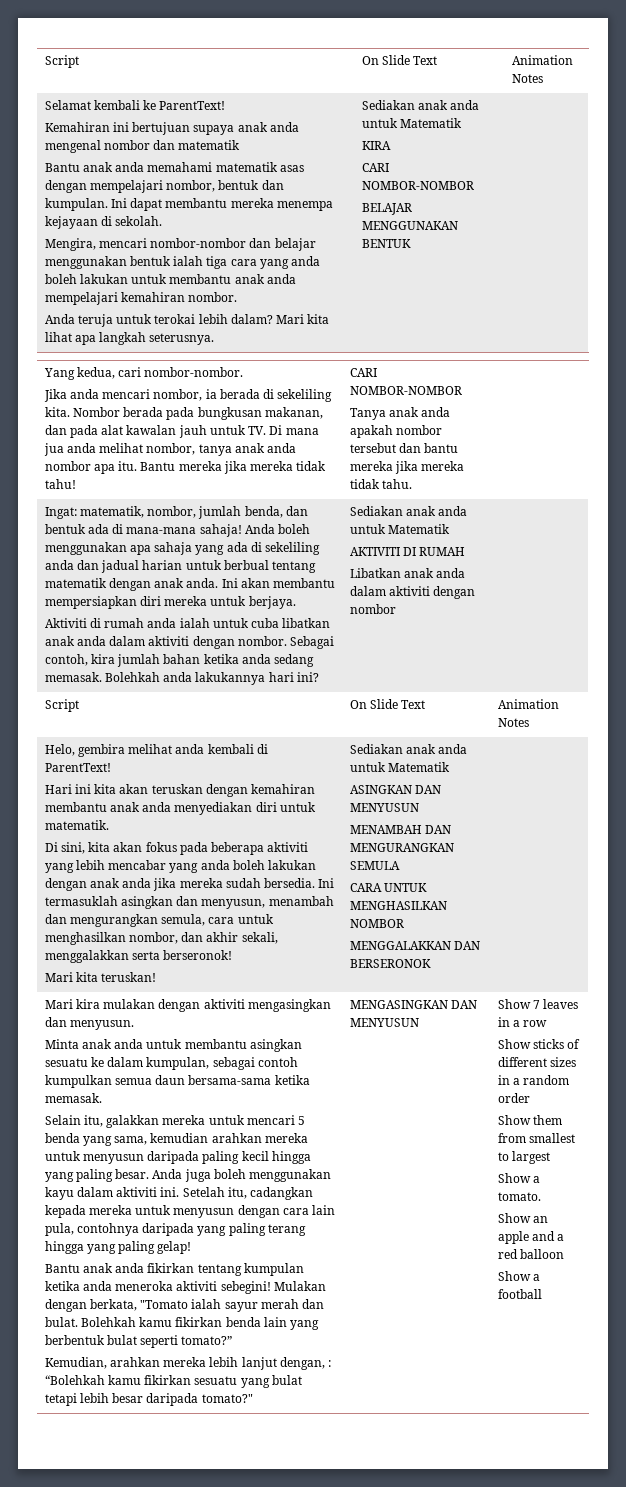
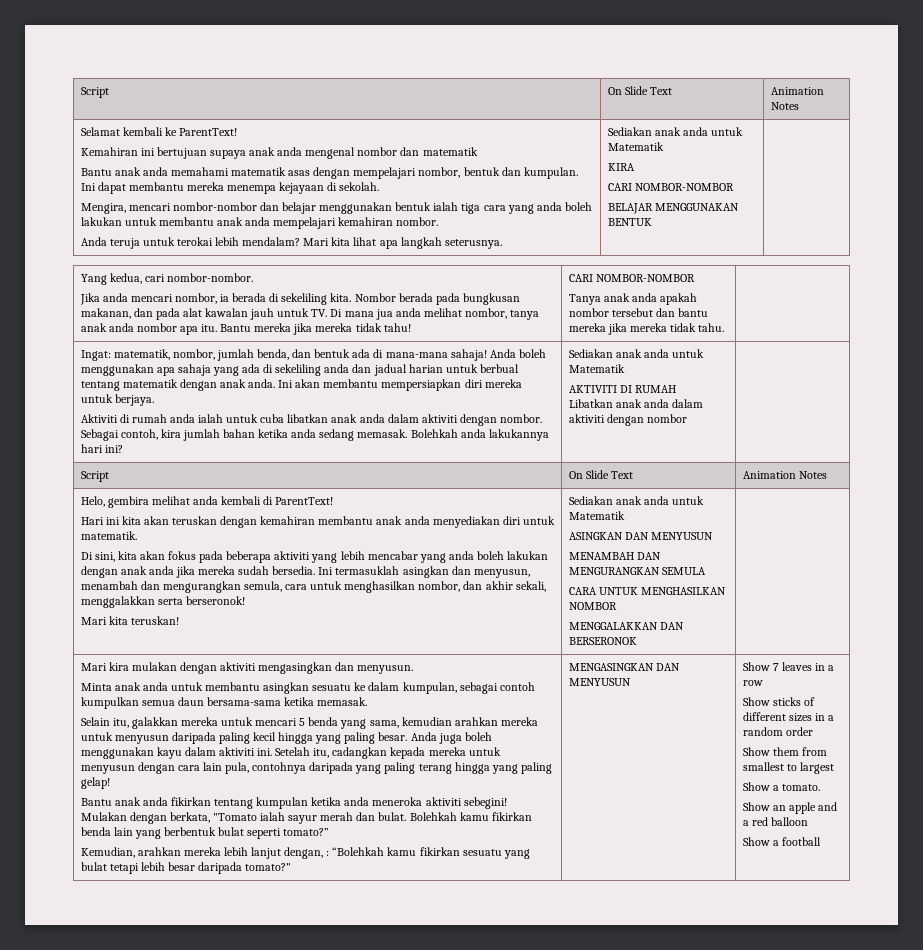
- Anda teruja untuk terokai lebih dalam?
+ Anda teruja untuk terokai lebih mendalam?

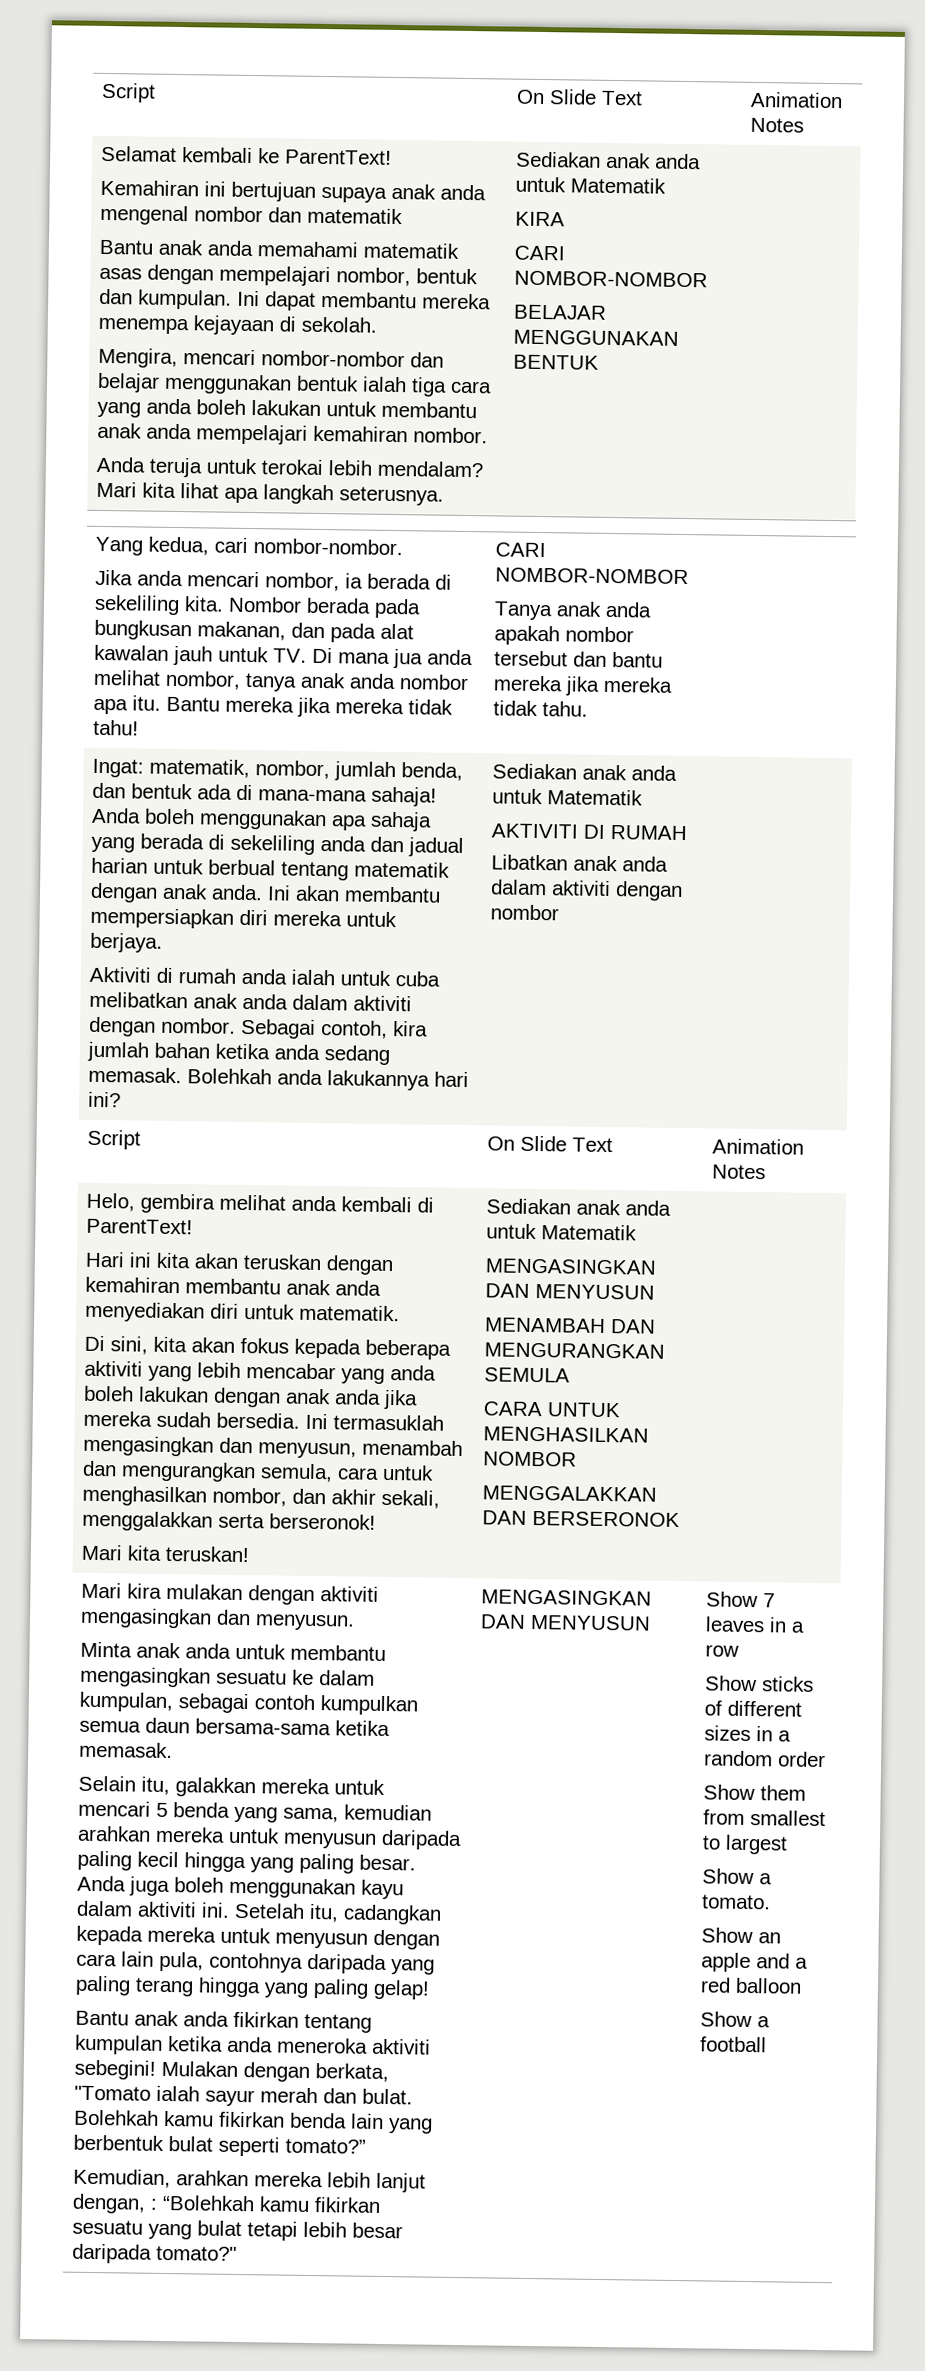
- Anda boleh menggunakan apa sahaja yang ada di sekeliling anda dan jadual harian untuk berbual tentang matematik dengan anak anda.
+ Anda boleh menggunakan apa sahaja yang berada di sekeliling anda dan jadual harian untuk berbual tentang matematik dengan anak anda.
- Aktiviti di rumah anda ialah untuk cuba libatkan anak anda dalam aktiviti dengan nombor.
+ Aktiviti di rumah anda ialah untuk cuba melibatkan anak anda dalam aktiviti dengan nombor.
- Di sini, kita akan fokus pada beberapa aktiviti yang lebih mencabar yang anda boleh lakukan dengan anak anda jika mereka sudah bersedia.
+ Di sini, kita akan fokus kepada beberapa aktiviti yang lebih mencabar yang anda boleh lakukan dengan anak anda jika mereka sudah bersedia.
- Ini termasuklah asingkan dan menyusun, menambah dan mengurangkan semula, cara untuk menghasilkan nombor, dan akhir sekali, menggalakkan serta berseronok!
+ Ini termasuklah mengasingkan dan menyusun, menambah dan mengurangkan semula, cara untuk menghasilkan nombor, dan akhir sekali, menggalakkan serta berseronok!
  Mari kita teruskan! | Sediakan anak anda untuk Matematik
- ASINGKAN DAN MENYUSUN
+ MENGASINGKAN DAN MENYUSUN
- Minta anak anda untuk membantu asingkan sesuatu ke dalam kumpulan, sebagai contoh kumpulkan semua daun bersama-sama ketika memasak.
+ Minta anak anda untuk membantu mengasingkan sesuatu ke dalam kumpulan, sebagai contoh kumpulkan semua daun bersama-sama ketika memasak.

